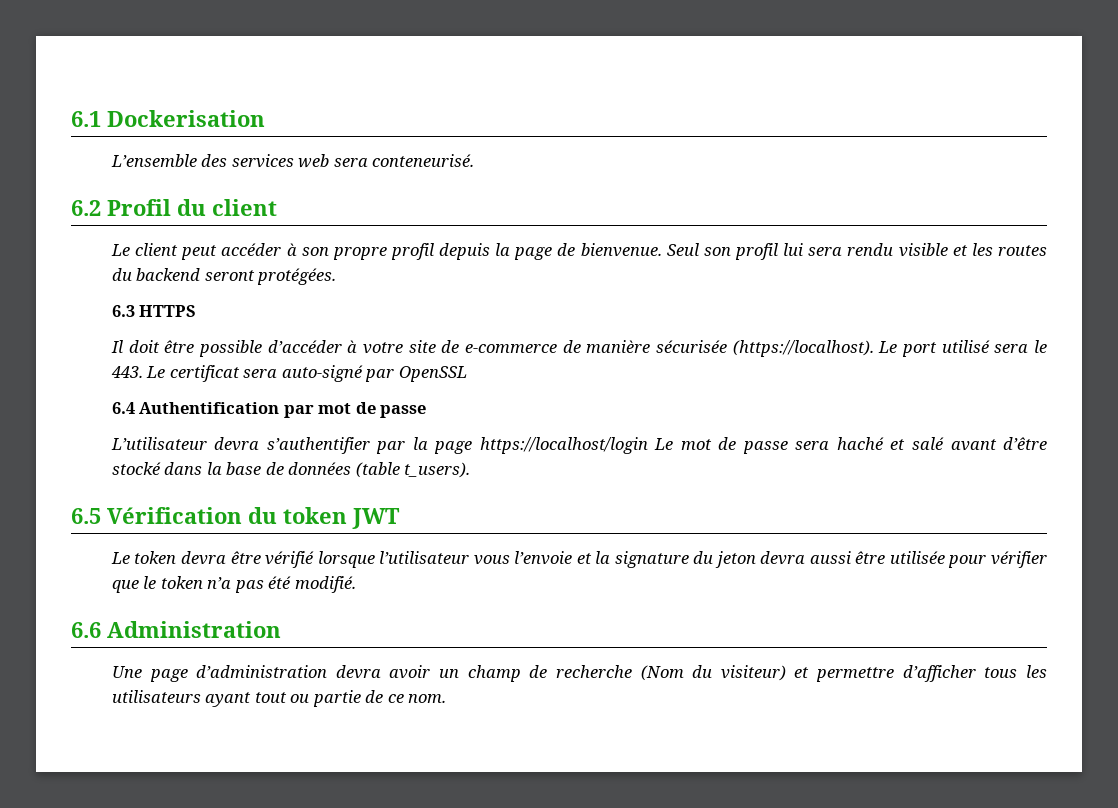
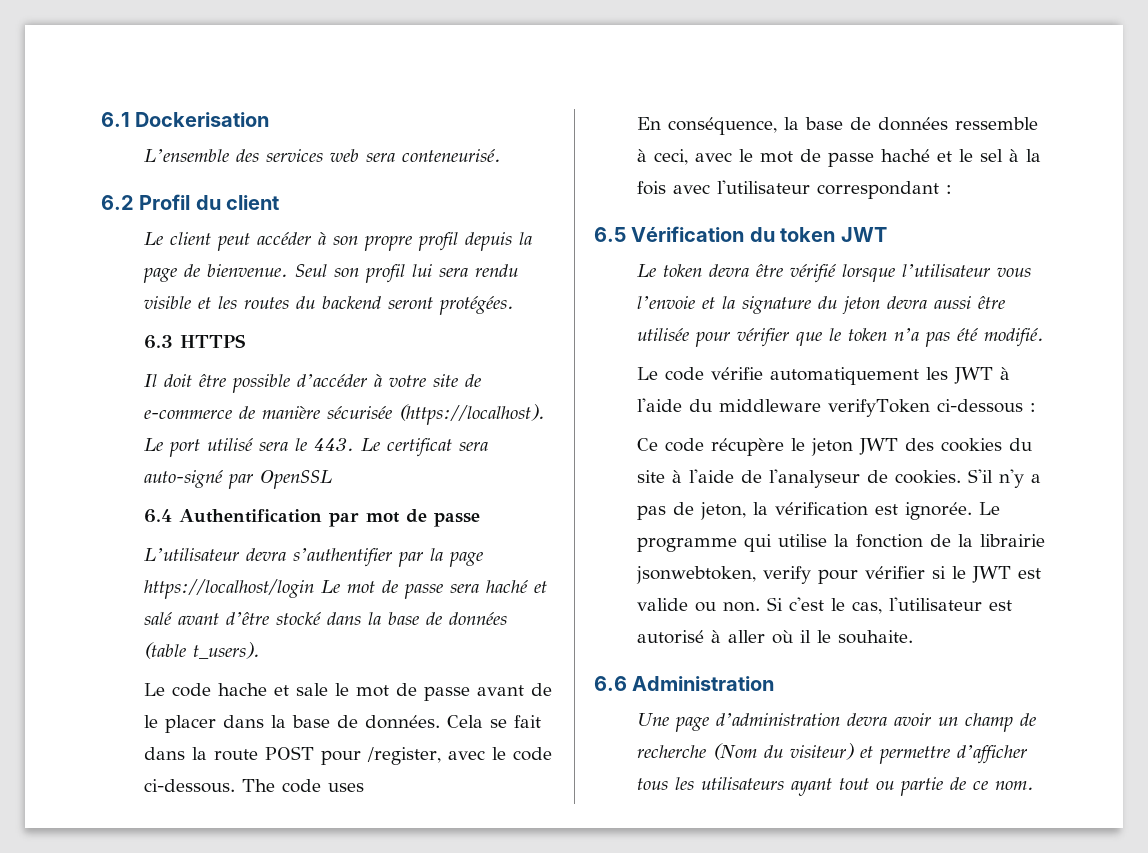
+ Le code hache et sale le mot de passe avant de le placer dans la base de données. Cela se fait dans la route POST pour /register, avec le code ci-dessous. The code uses
+ En conséquence, la base de données ressemble à ceci, avec le mot de passe haché et le sel à la fois avec l'utilisateur correspondant :
+ Le code vérifie automatiquement les JWT à l'aide du middleware verifyToken ci-dessous :
+ Ce code récupère le jeton JWT des cookies du site à l'aide de l'analyseur de cookies. S'il n'y a pas de jeton, la vérification est ignorée. Le programme qui utilise la fonction de la librairie jsonwebtoken, verify pour vérifier si le JWT est valide ou non. Si c'est le cas, l'utilisateur est autorisé à aller où il le souhaite.

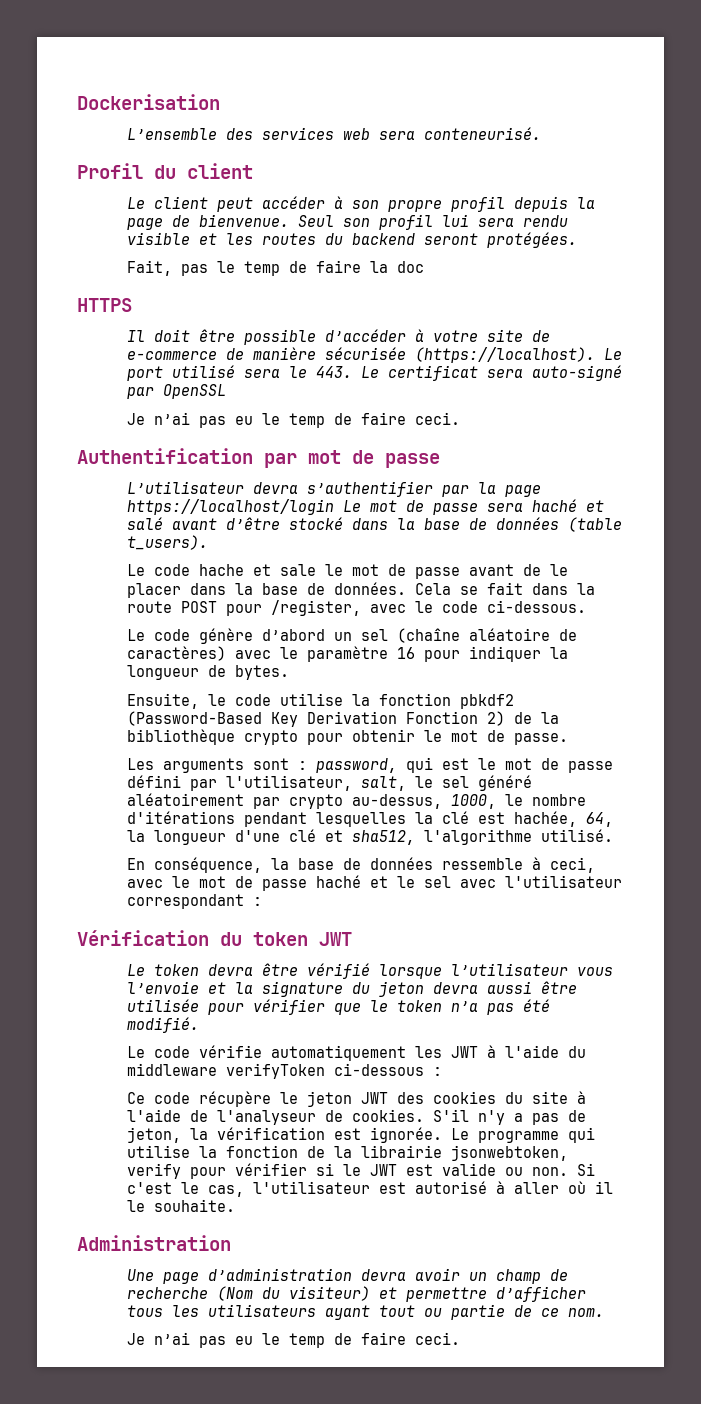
- 6.1 Dockerisation
+ Dockerisation
- 6.2 Profil du client
+ Profil du client
- 6.3 HTTPS
+ Fait, pas le temp de faire la doc
+ HTTPS
  Le port utilisé sera le 443. Le certificat sera auto-signé par OpenSSL
- 6.4 Authentification par mot de passe
+ Je n’ai pas eu le temp de faire ceci.
+ Authentification par mot de passe
- Cela se fait dans la route POST pour /register, avec le code ci-dessous. The code uses
+ Cela se fait dans la route POST pour /register, avec le code ci-dessous.
+ Le code génère d’abord un sel (chaîne aléatoire de caractères) avec le paramètre 16 pour indiquer la longueur de bytes.
+ Ensuite, le code utilise la fonction pbkdf2 (Password-Based Key Derivation Fonction 2) de la bibliothèque crypto pour obtenir le mot de passe.
+ Les arguments sont : password, qui est le mot de passe défini par l'utilisateur, salt, le sel généré aléatoirement par crypto au-dessus, 1000, le nombre d'itérations pendant lesquelles la clé est hachée, 64, la longueur d'une clé et sha512, l'algorithme utilisé.
- En conséquence, la base de données ressemble à ceci, avec le mot de passe haché et le sel à la fois avec l'utilisateur correspondant :
+ En conséquence, la base de données ressemble à ceci, avec le mot de passe haché et le sel avec l'utilisateur correspondant :
- 6.5 Vérification du token JWT
+ Vérification du token JWT
- 6.6 Administration
+ Administration
  Une page d’administration devra avoir un champ de recherche (Nom du visiteur) et permettre d’afficher tous les utilisateurs ayant tout ou partie de ce nom.
+ Je n’ai pas eu le temp de faire ceci.

